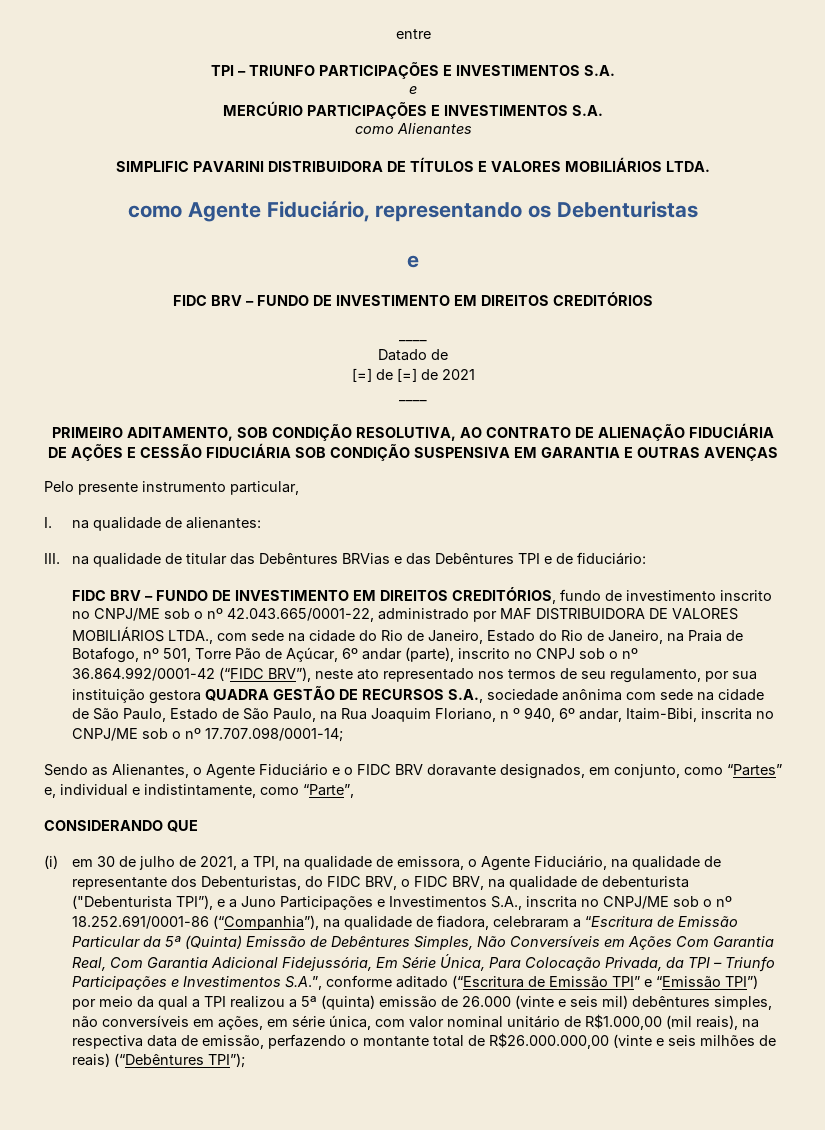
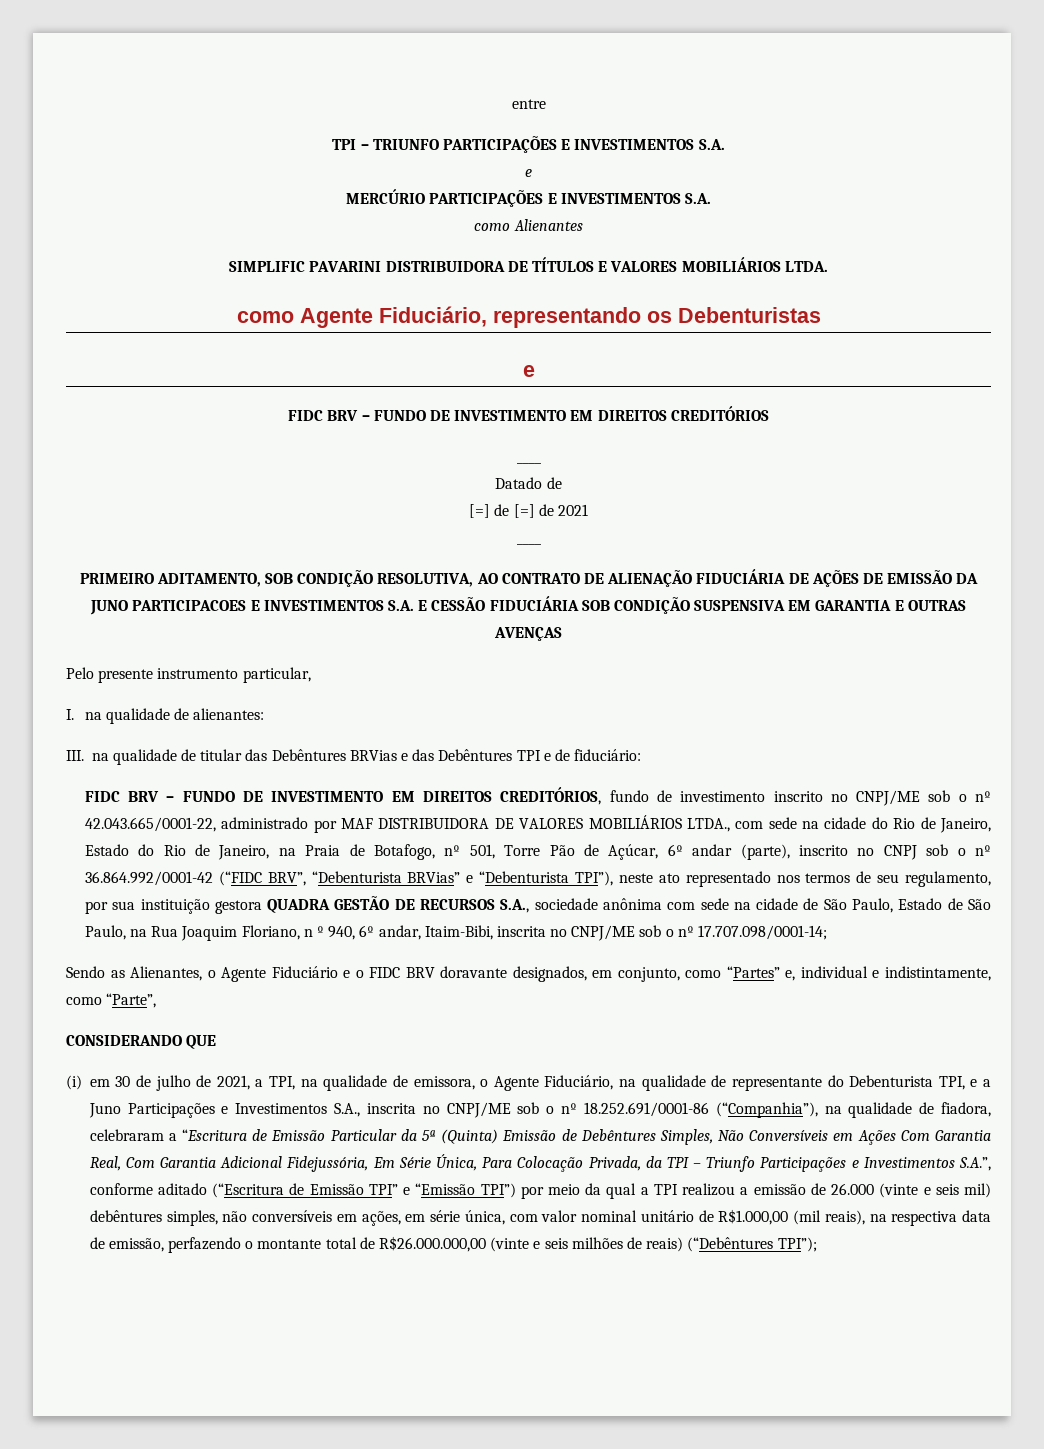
- PRIMEIRO ADITAMENTO, SOB CONDIÇÃO RESOLUTIVA, AO CONTRATO DE ALIENAÇÃO FIDUCIÁRIA DE AÇÕES E CESSÃO FIDUCIÁRIA SOB CONDIÇÃO SUSPENSIVA EM GARANTIA E OUTRAS AVENÇAS
+ PRIMEIRO ADITAMENTO, SOB CONDIÇÃO RESOLUTIVA, AO CONTRATO DE ALIENAÇÃO FIDUCIÁRIA DE AÇÕES DE EMISSÃO DA JUNO PARTICIPACOES E INVESTIMENTOS S.A. E CESSÃO FIDUCIÁRIA SOB CONDIÇÃO SUSPENSIVA EM GARANTIA E OUTRAS AVENÇAS
- FIDC BRV – FUNDO DE INVESTIMENTO EM DIREITOS CREDITÓRIOS, fundo de investimento inscrito no CNPJ/ME sob o nº 42.043.665/0001-22, administrado por MAF DISTRIBUIDORA DE VALORES MOBILIÁRIOS LTDA., com sede na cidade do Rio de Janeiro, Estado do Rio de Janeiro, na Praia de Botafogo, nº 501, Torre Pão de Açúcar, 6º andar (parte), inscrito no CNPJ sob o nº 36.864.992/0001-42 (“FIDC BRV”), neste ato representado nos termos de seu regulamento, por sua instituição gestora QUADRA GESTÃO DE RECURSOS S.A., sociedade anônima com sede na cidade de São Paulo, Estado de São Paulo, na Rua Joaquim Floriano, n º 940, 6º andar, Itaim-Bibi, inscrita no CNPJ/ME sob o nº 17.707.098/0001-14;
+ FIDC BRV – FUNDO DE INVESTIMENTO EM DIREITOS CREDITÓRIOS, fundo de investimento inscrito no CNPJ/ME sob o nº 42.043.665/0001-22, administrado por MAF DISTRIBUIDORA DE VALORES MOBILIÁRIOS LTDA., com sede na cidade do Rio de Janeiro, Estado do Rio de Janeiro, na Praia de Botafogo, nº 501, Torre Pão de Açúcar, 6º andar (parte), inscrito no CNPJ sob o nº 36.864.992/0001-42 (“FIDC BRV”, “Debenturista BRVias” e “Debenturista TPI”), neste ato representado nos termos de seu regulamento, por sua instituição gestora QUADRA GESTÃO DE RECURSOS S.A., sociedade anônima com sede na cidade de São Paulo, Estado de São Paulo, na Rua Joaquim Floriano, n º 940, 6º andar, Itaim-Bibi, inscrita no CNPJ/ME sob o nº 17.707.098/0001-14;
- (i) em 30 de julho de 2021, a TPI, na qualidade de emissora, o Agente Fiduciário, na qualidade de representante dos Debenturistas, do FIDC BRV, o FIDC BRV, na qualidade de debenturista ("Debenturista TPI”), e a Juno Participações e Investimentos S.A., inscrita no CNPJ/ME sob o nº 18.252.691/0001-86 (“Companhia”), na qualidade de fiadora, celebraram a “Escritura de Emissão Particular da 5ª (Quinta) Emissão de Debêntures Simples, Não Conversíveis em Ações Com Garantia Real, Com Garantia Adicional Fidejussória, Em Série Única, Para Colocação Privada, da TPI – Triunfo Participações e Investimentos S.A.”, conforme aditado (“Escritura de Emissão TPI” e “Emissão TPI”) por meio da qual a TPI realizou a 5ª (quinta) emissão de 26.000 (vinte e seis mil) debêntures simples, não conversíveis em ações, em série única, com valor nominal unitário de R$1.000,00 (mil reais), na respectiva data de emissão, perfazendo o montante total de R$26.000.000,00 (vinte e seis milhões de reais) (“Debêntures TPI”);
+ (i) em 30 de julho de 2021, a TPI, na qualidade de emissora, o Agente Fiduciário, na qualidade de representante do Debenturista TPI, e a Juno Participações e Investimentos S.A., inscrita no CNPJ/ME sob o nº 18.252.691/0001-86 (“Companhia”), na qualidade de fiadora, celebraram a “Escritura de Emissão Particular da 5ª (Quinta) Emissão de Debêntures Simples, Não Conversíveis em Ações Com Garantia Real, Com Garantia Adicional Fidejussória, Em Série Única, Para Colocação Privada, da TPI – Triunfo Participações e Investimentos S.A.”, conforme aditado (“Escritura de Emissão TPI” e “Emissão TPI”) por meio da qual a TPI realizou a emissão de 26.000 (vinte e seis mil) debêntures simples, não conversíveis em ações, em série única, com valor nominal unitário de R$1.000,00 (mil reais), na respectiva data de emissão, perfazendo o montante total de R$26.000.000,00 (vinte e seis milhões de reais) (“Debêntures TPI”);

